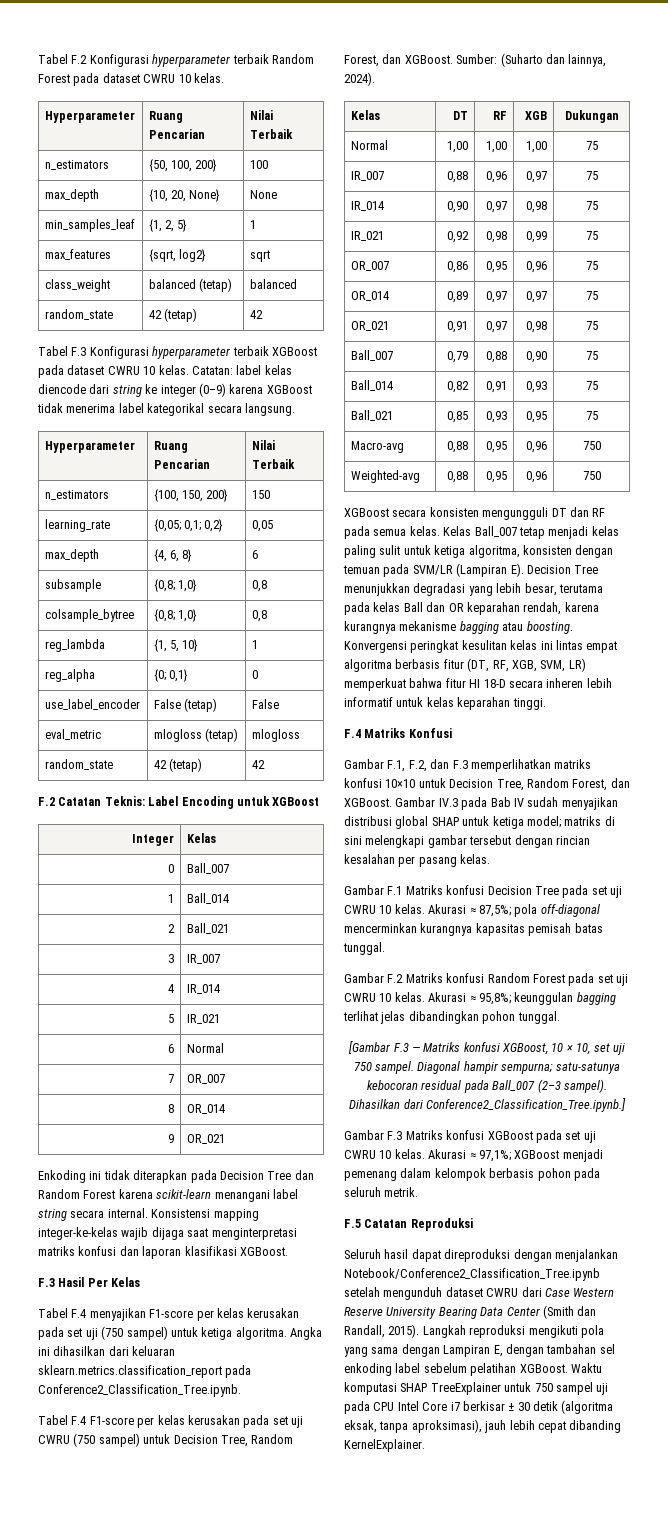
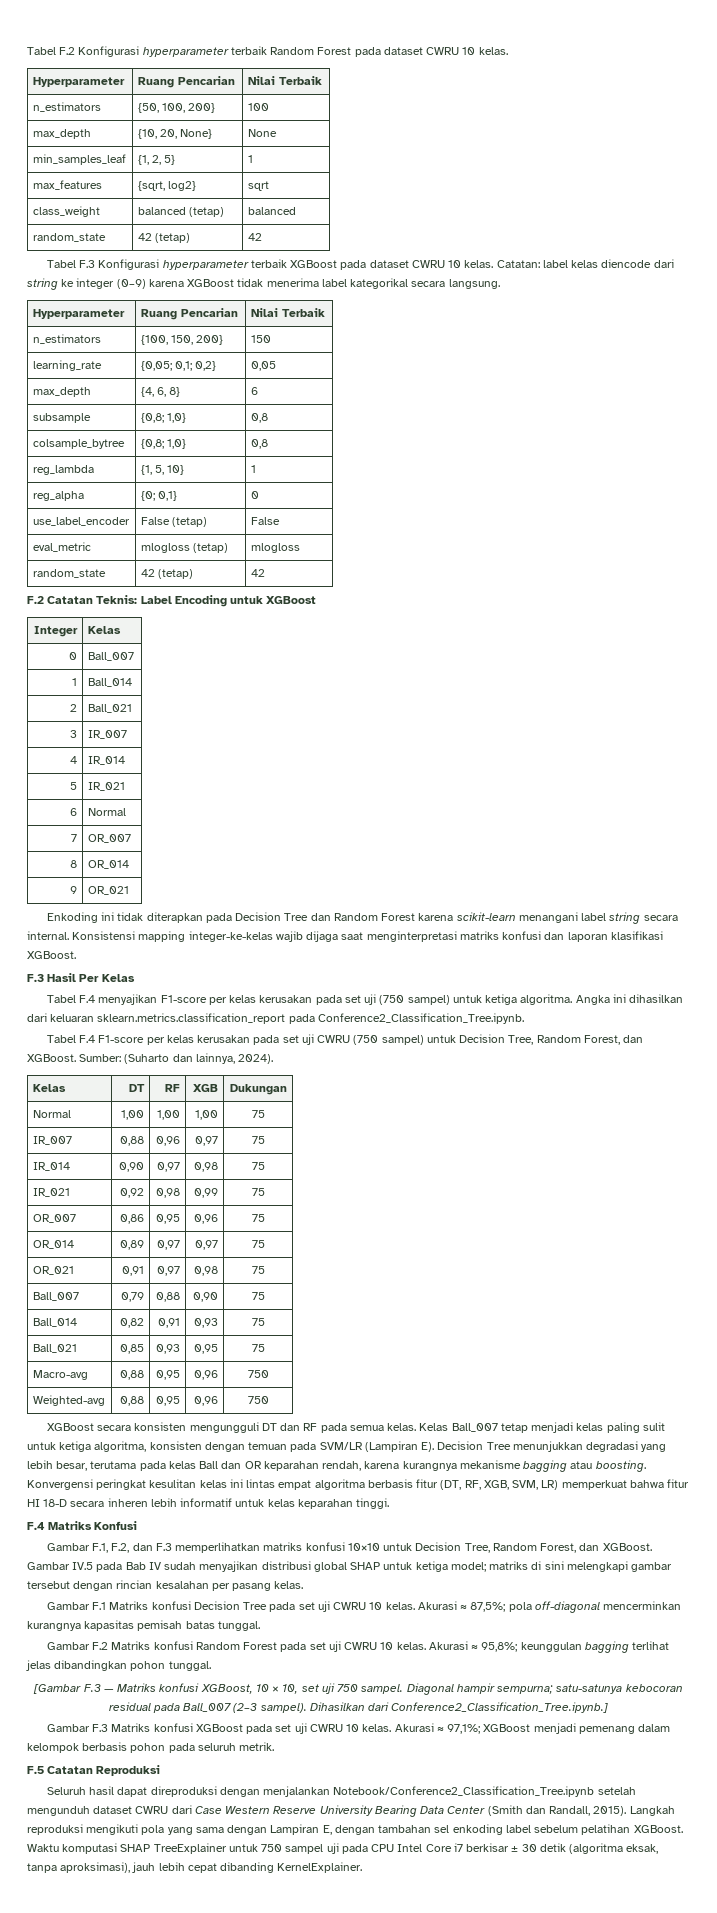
- Gambar IV.3 pada Bab IV sudah menyajikan distribusi global SHAP untuk ketiga model; matriks di sini melengkapi gambar tersebut dengan rincian kesalahan per pasang kelas.
+ Gambar IV.5 pada Bab IV sudah menyajikan distribusi global SHAP untuk ketiga model; matriks di sini melengkapi gambar tersebut dengan rincian kesalahan per pasang kelas.

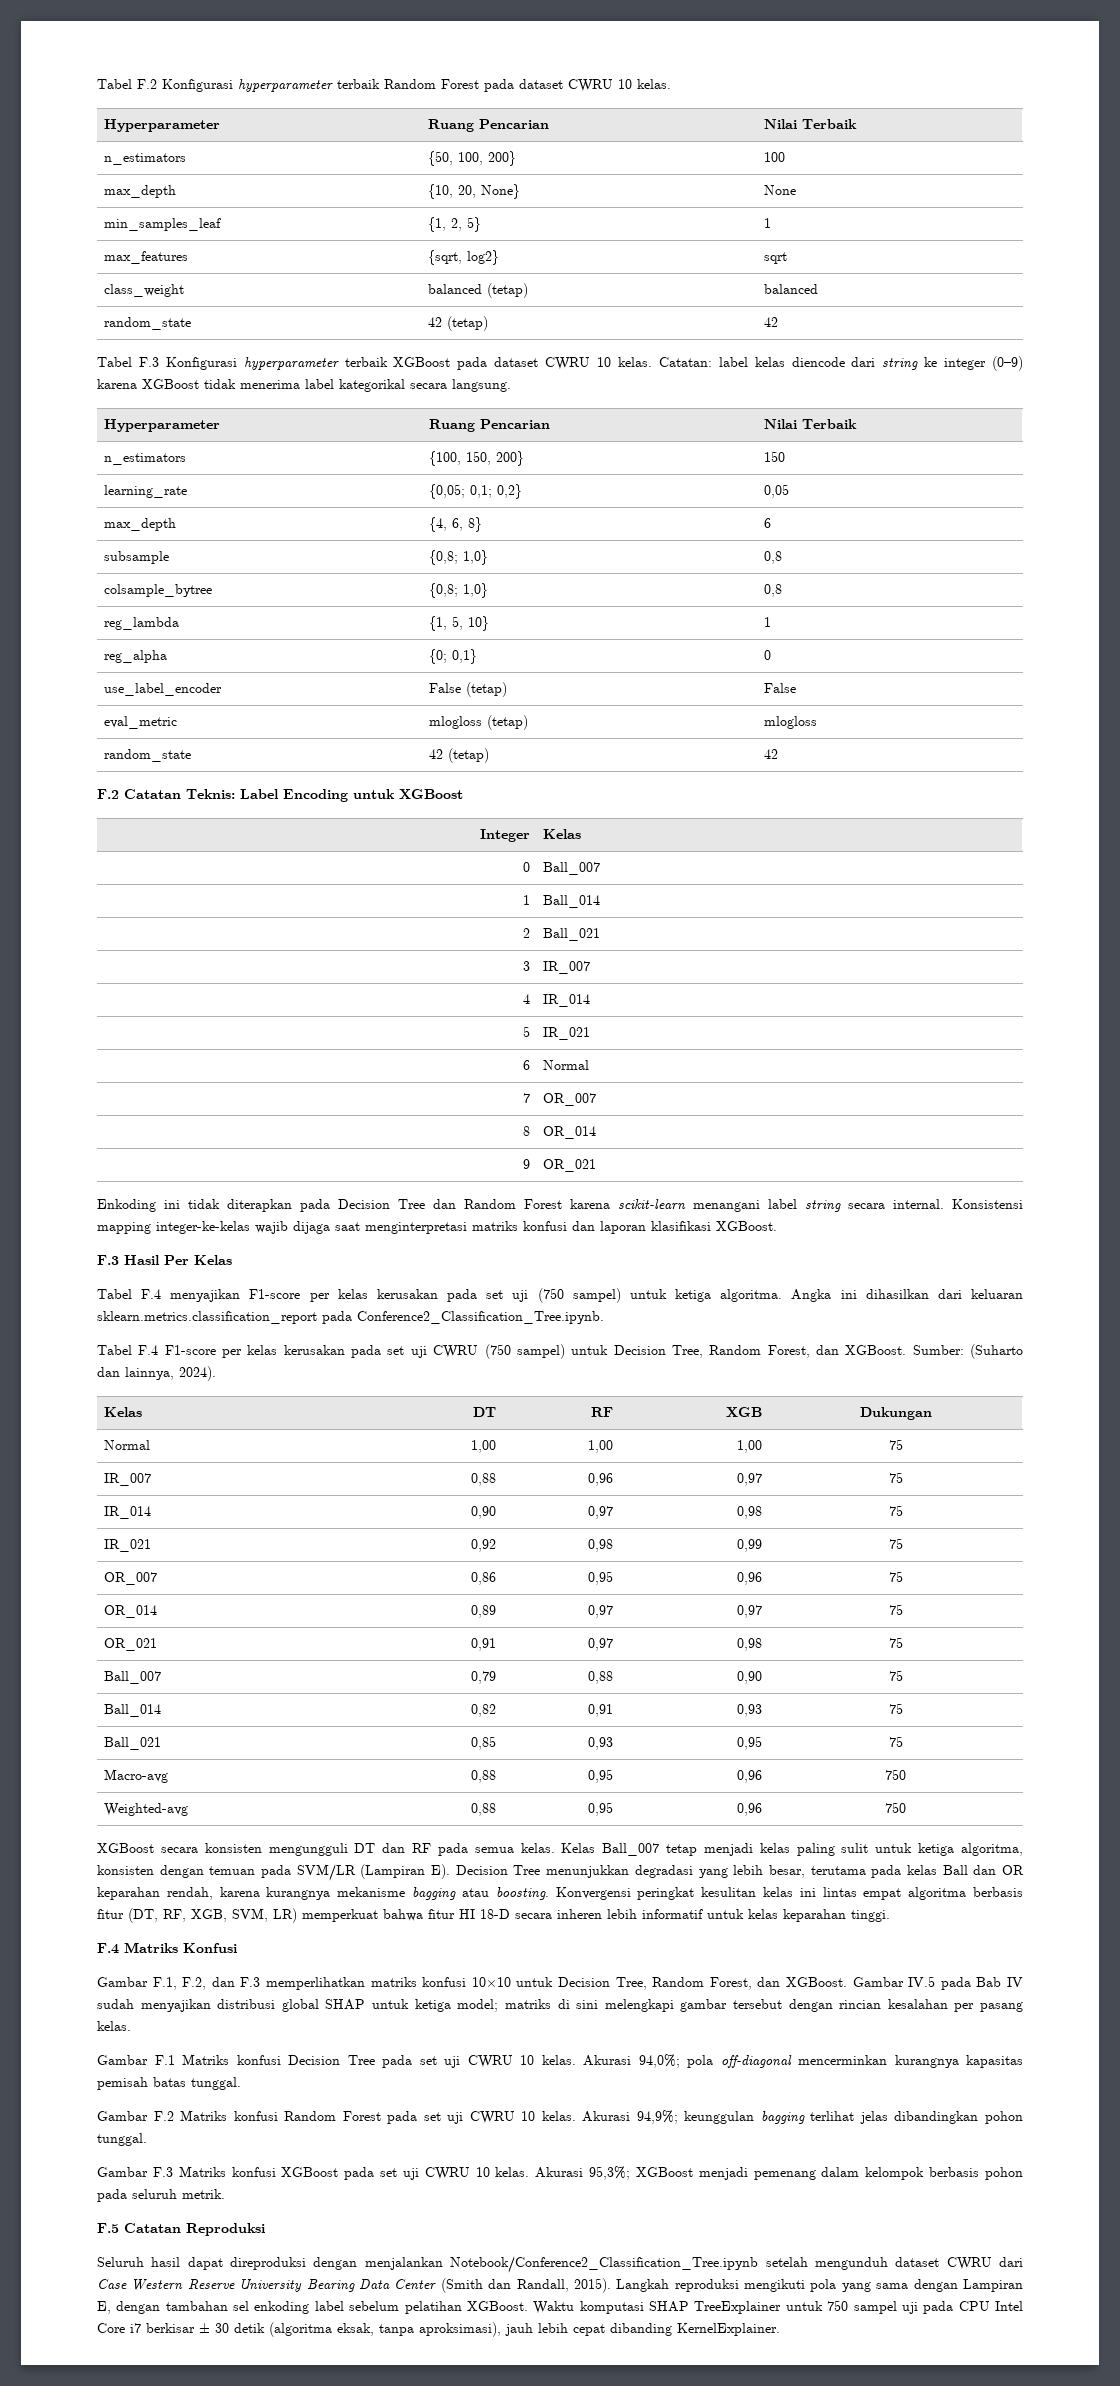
- Akurasi ≈ 87,5%; pola off-diagonal mencerminkan kurangnya kapasitas pemisah batas tunggal.
+ Akurasi 94,0%; pola off-diagonal mencerminkan kurangnya kapasitas pemisah batas tunggal.
- Akurasi ≈ 95,8%; keunggulan bagging terlihat jelas dibandingkan pohon tunggal.
+ Akurasi 94,9%; keunggulan bagging terlihat jelas dibandingkan pohon tunggal.
- [Gambar F.3 — Matriks konfusi XGBoost, 10 × 10, set uji 750 sampel. Diagonal hampir sempurna; satu-satunya kebocoran residual pada Ball_007 (2–3 sampel). Dihasilkan dari Conference2_Classification_Tree.ipynb.]
- Akurasi ≈ 97,1%; XGBoost menjadi pemenang dalam kelompok berbasis pohon pada seluruh metrik.
+ Akurasi 95,3%; XGBoost menjadi pemenang dalam kelompok berbasis pohon pada seluruh metrik.

